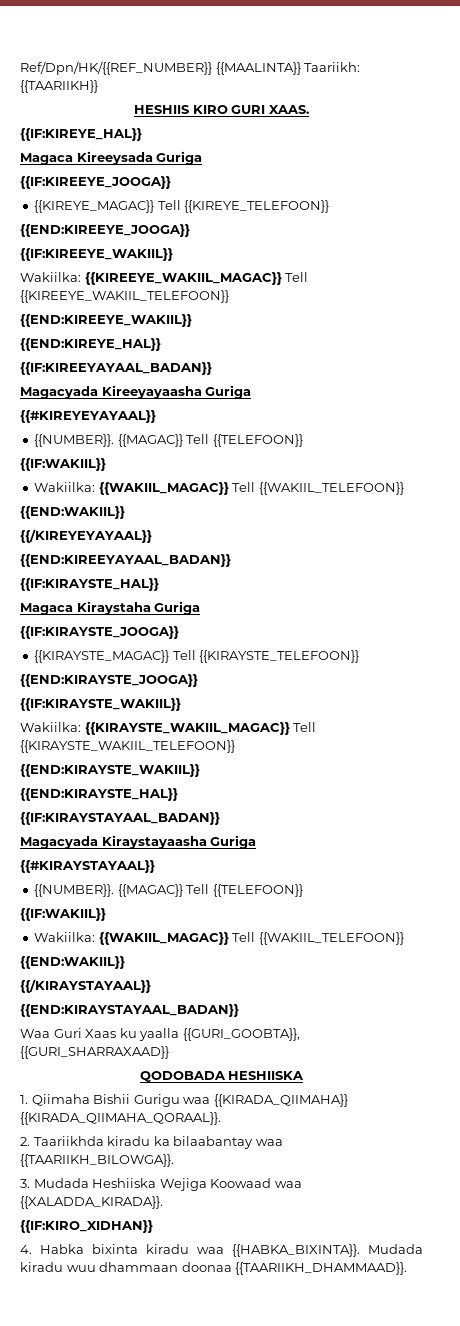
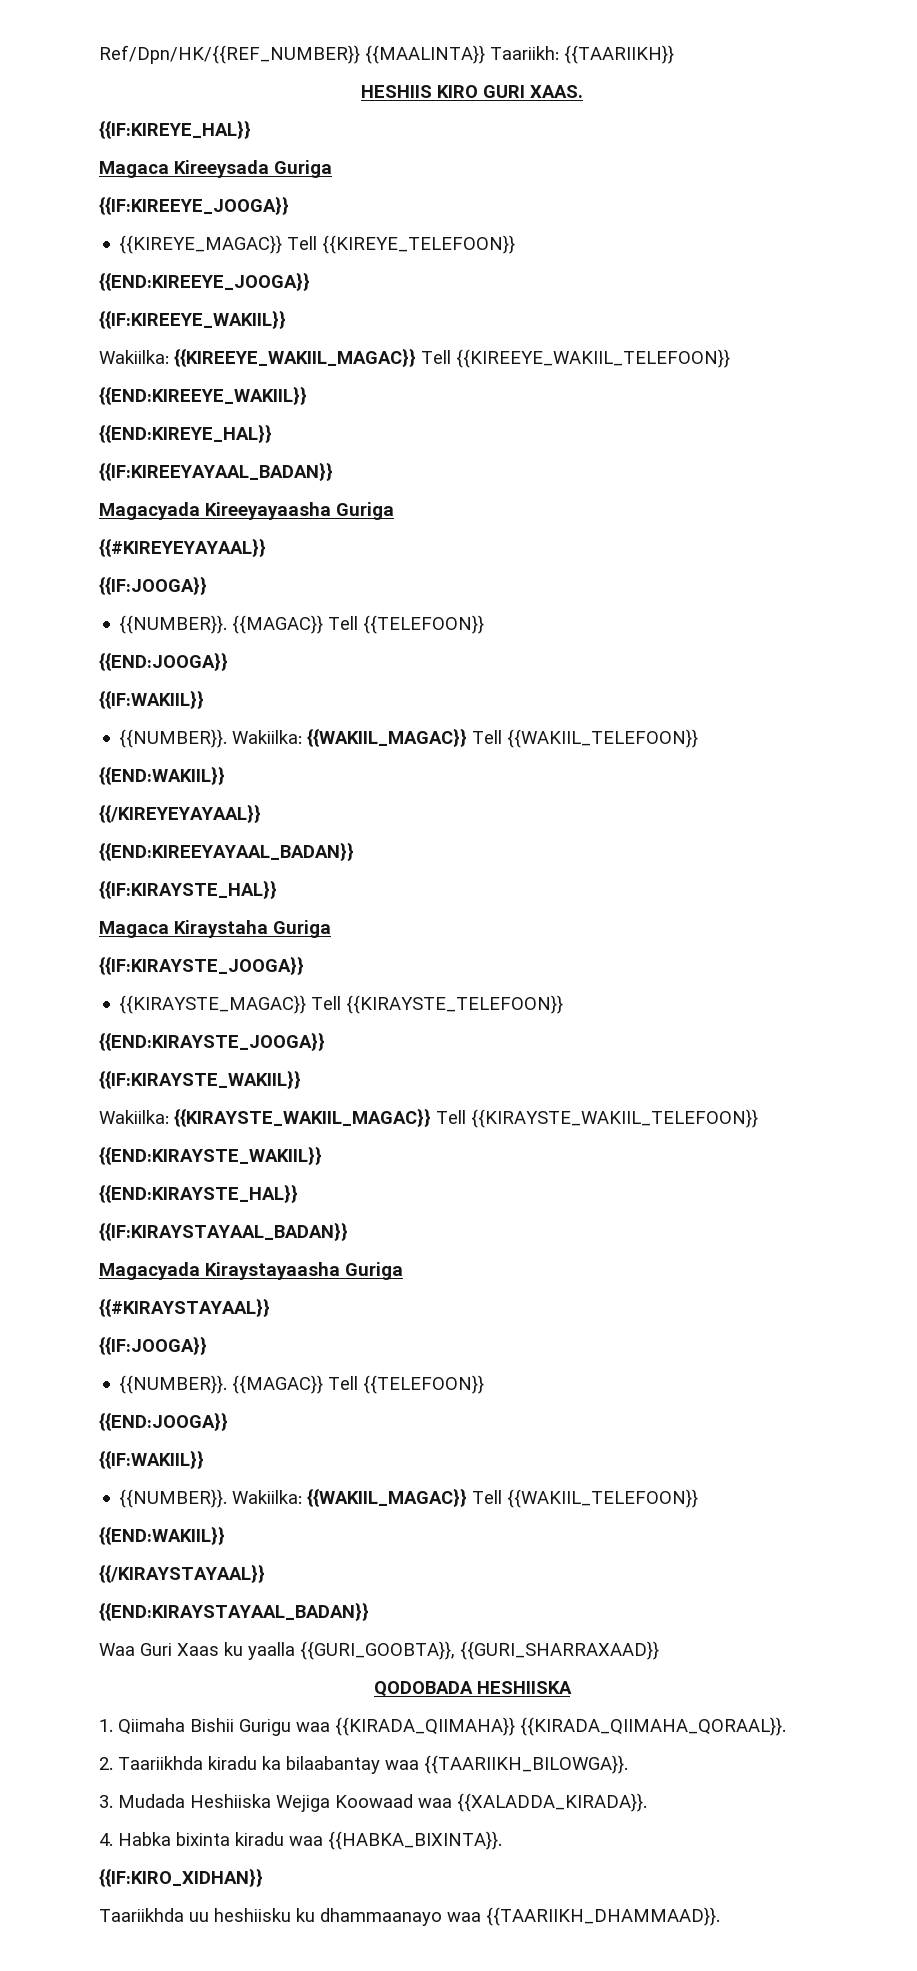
  {{#KIREYEYAYAAL}}
+ {{IF:JOOGA}}
  {{NUMBER}}. {{MAGAC}} Tell {{TELEFOON}}
+ {{END:JOOGA}}
  {{IF:WAKIIL}}
- Wakiilka: {{WAKIIL_MAGAC}} Tell {{WAKIIL_TELEFOON}}
+ {{NUMBER}}. Wakiilka: {{WAKIIL_MAGAC}} Tell {{WAKIIL_TELEFOON}}
  {{#KIRAYSTAYAAL}}
+ {{IF:JOOGA}}
  {{NUMBER}}. {{MAGAC}} Tell {{TELEFOON}}
+ {{END:JOOGA}}
  {{IF:WAKIIL}}
- Wakiilka: {{WAKIIL_MAGAC}} Tell {{WAKIIL_TELEFOON}}
+ {{NUMBER}}. Wakiilka: {{WAKIIL_MAGAC}} Tell {{WAKIIL_TELEFOON}}
- {{IF:KIRO_XIDHAN}}
- 4. Habka bixinta kiradu waa {{HABKA_BIXINTA}}. Mudada kiradu wuu dhammaan doonaa {{TAARIIKH_DHAMMAAD}}.
+ 4. Habka bixinta kiradu waa {{HABKA_BIXINTA}}.
+ {{IF:KIRO_XIDHAN}}
+ Taariikhda uu heshiisku ku dhammaanayo waa {{TAARIIKH_DHAMMAAD}}.

